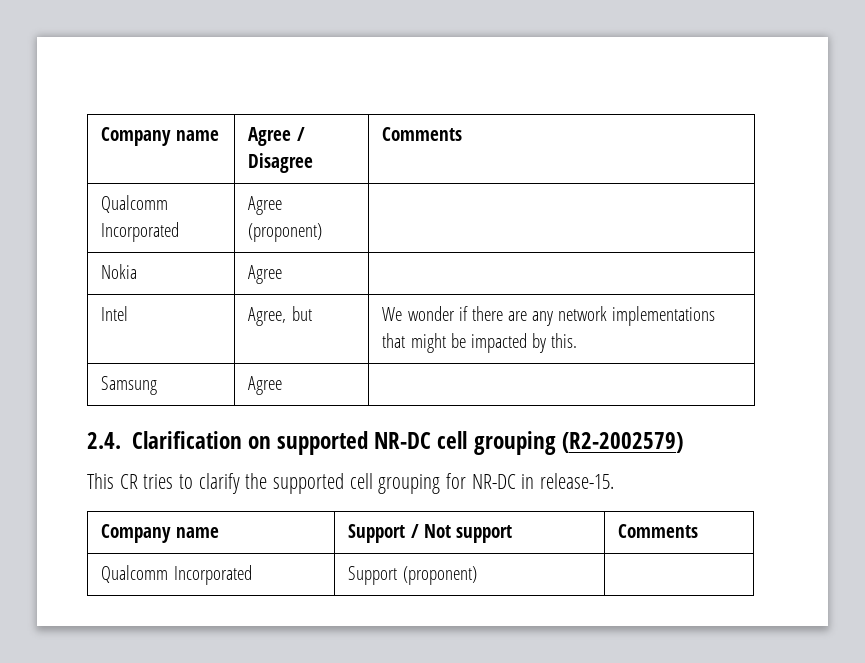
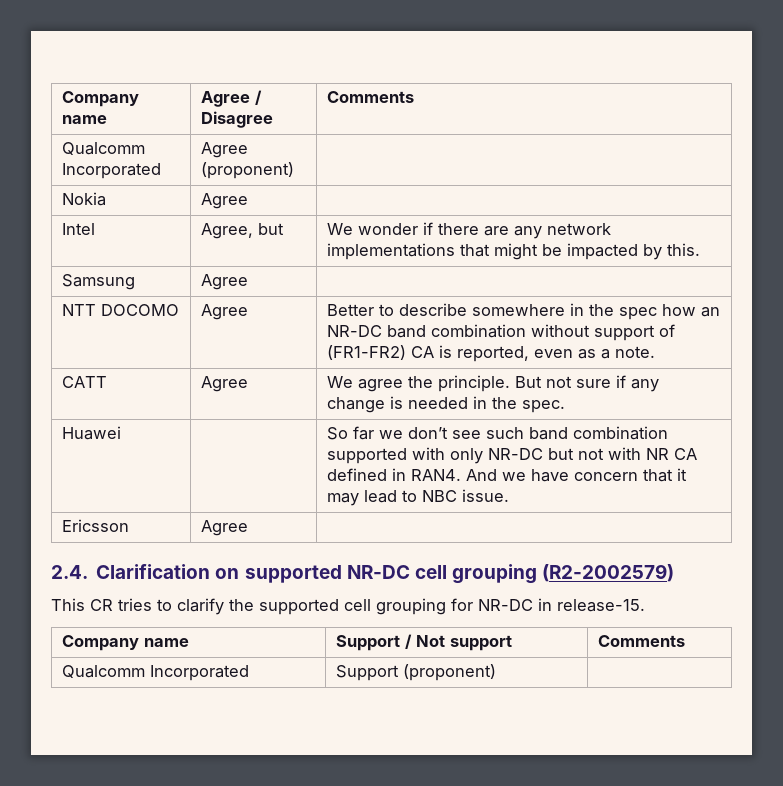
+ NTT DOCOMO | Agree | Better to describe somewhere in the spec how an NR-DC band combination without support of (FR1-FR2) CA is reported, even as a note.
+ CATT | Agree | We agree the principle. But not sure if any change is needed in the spec.
+ Huawei | | So far we don’t see such band combination supported with only NR-DC but not with NR CA defined in RAN4. And we have concern that it may lead to NBC issue.
+ Ericsson | Agree |

